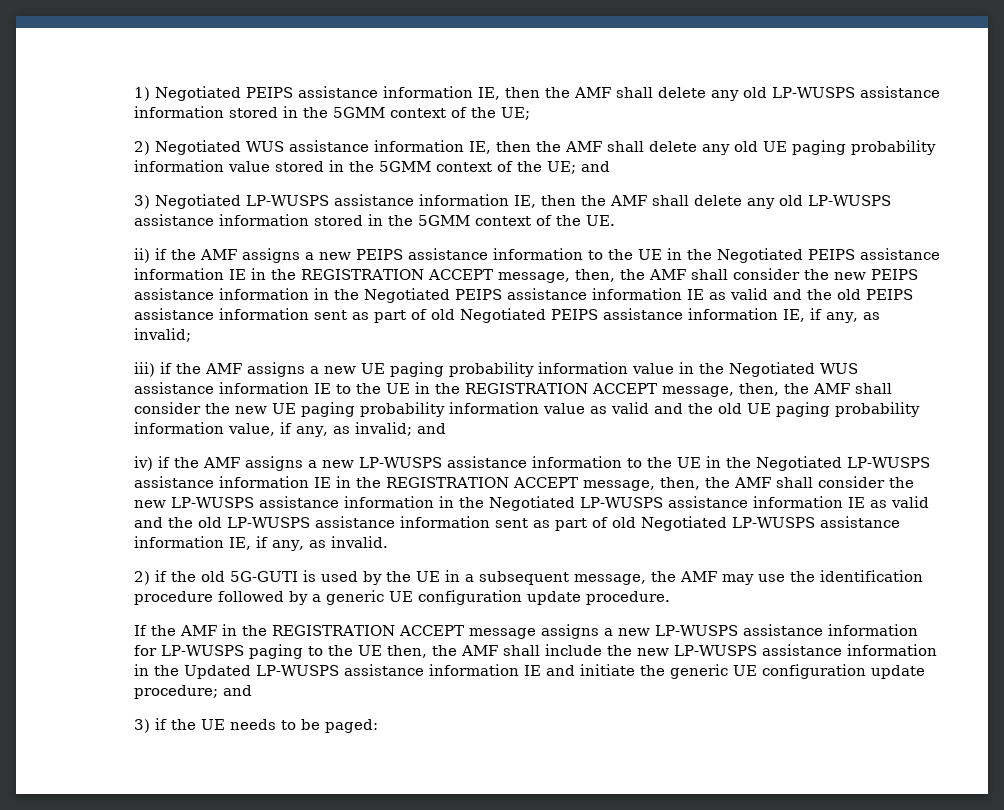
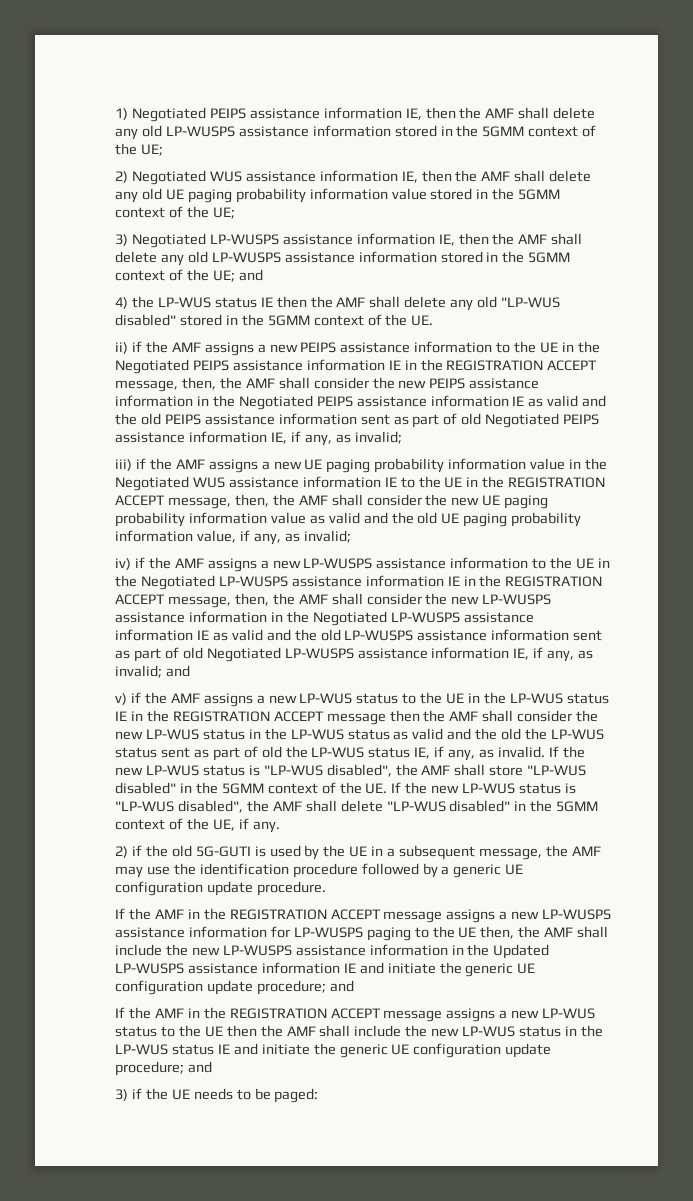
- 2) Negotiated WUS assistance information IE, then the AMF shall delete any old UE paging probability information value stored in the 5GMM context of the UE; and
+ 2) Negotiated WUS assistance information IE, then the AMF shall delete any old UE paging probability information value stored in the 5GMM context of the UE;
- 3) Negotiated LP-WUSPS assistance information IE, then the AMF shall delete any old LP-WUSPS assistance information stored in the 5GMM context of the UE.
+ 3) Negotiated LP-WUSPS assistance information IE, then the AMF shall delete any old LP-WUSPS assistance information stored in the 5GMM context of the UE; and
+ 4) the LP-WUS status IE then the AMF shall delete any old "LP-WUS disabled" stored in the 5GMM context of the UE.
- iii) if the AMF assigns a new UE paging probability information value in the Negotiated WUS assistance information IE to the UE in the REGISTRATION ACCEPT message, then, the AMF shall consider the new UE paging probability information value as valid and the old UE paging probability information value, if any, as invalid; and
+ iii) if the AMF assigns a new UE paging probability information value in the Negotiated WUS assistance information IE to the UE in the REGISTRATION ACCEPT message, then, the AMF shall consider the new UE paging probability information value as valid and the old UE paging probability information value, if any, as invalid;
- iv) if the AMF assigns a new LP-WUSPS assistance information to the UE in the Negotiated LP-WUSPS assistance information IE in the REGISTRATION ACCEPT message, then, the AMF shall consider the new LP-WUSPS assistance information in the Negotiated LP-WUSPS assistance information IE as valid and the old LP-WUSPS assistance information sent as part of old Negotiated LP-WUSPS assistance information IE, if any, as invalid.
+ iv) if the AMF assigns a new LP-WUSPS assistance information to the UE in the Negotiated LP-WUSPS assistance information IE in the REGISTRATION ACCEPT message, then, the AMF shall consider the new LP-WUSPS assistance information in the Negotiated LP-WUSPS assistance information IE as valid and the old LP-WUSPS assistance information sent as part of old Negotiated LP-WUSPS assistance information IE, if any, as invalid; and
+ v) if the AMF assigns a new LP-WUS status to the UE in the LP-WUS status IE in the REGISTRATION ACCEPT message then the AMF shall consider the new LP-WUS status in the LP-WUS status as valid and the old the LP-WUS status sent as part of old the LP-WUS status IE, if any, as invalid. If the new LP-WUS status is "LP-WUS disabled", the AMF shall store "LP-WUS disabled" in the 5GMM context of the UE. If the new LP-WUS status is "LP-WUS disabled", the AMF shall delete "LP-WUS disabled" in the 5GMM context of the UE, if any.
+ If the AMF in the REGISTRATION ACCEPT message assigns a new LP-WUS status to the UE then the AMF shall include the new LP-WUS status in the LP-WUS status IE and initiate the generic UE configuration update procedure; and

